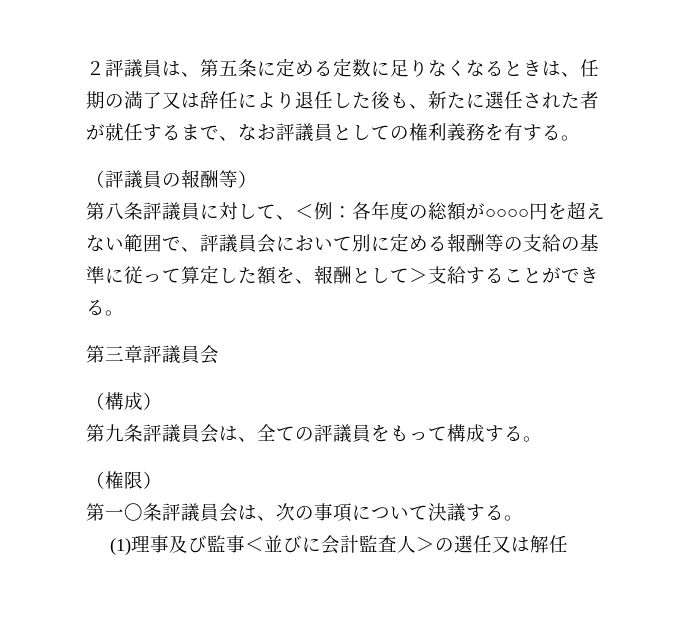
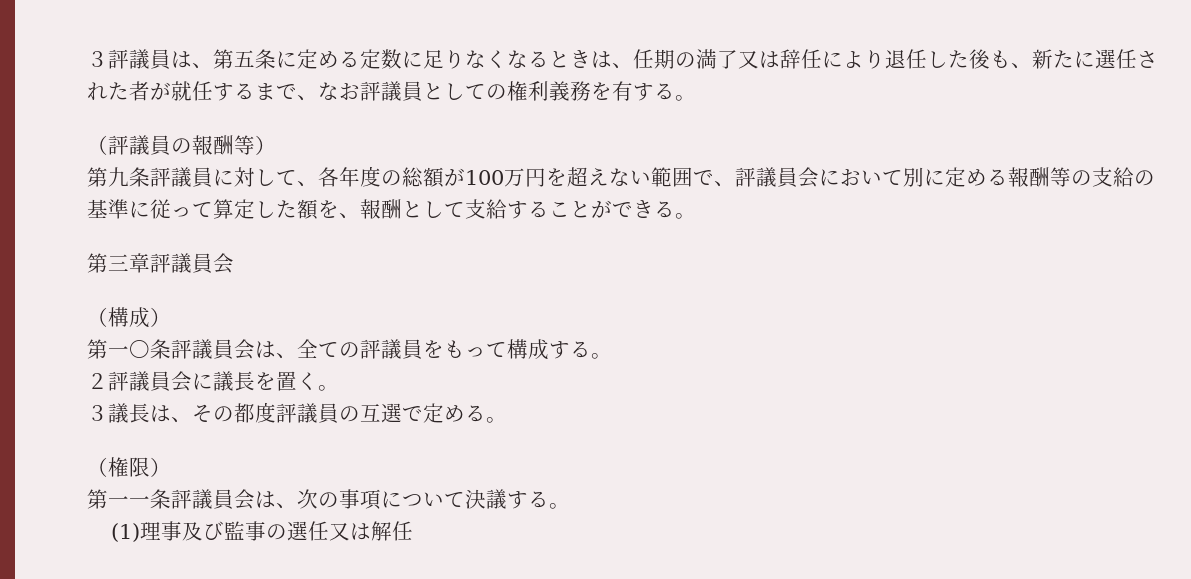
- ２評議員は、第五条に定める定数に足りなくなるときは、任期の満了又は辞任により退任した後も、新たに選任された者が就任するまで、なお評議員としての権利義務を有する。
+ ３評議員は、第五条に定める定数に足りなくなるときは、任期の満了又は辞任により退任した後も、新たに選任された者が就任するまで、なお評議員としての権利義務を有する。
- 第八条評議員に対して、＜例：各年度の総額が○○○○円を超えない範囲で、評議員会において別に定める報酬等の支給の基準に従って算定した額を、報酬として＞支給することができる。
+ 第九条評議員に対して、各年度の総額が100万円を超えない範囲で、評議員会において別に定める報酬等の支給の基準に従って算定した額を、報酬として支給することができる。
- 第九条評議員会は、全ての評議員をもって構成する。
+ 第一〇条評議員会は、全ての評議員をもって構成する。
+ ２評議員会に議長を置く。
+ ３議長は、その都度評議員の互選で定める。
- 第一〇条評議員会は、次の事項について決議する。
+ 第一一条評議員会は、次の事項について決議する。
- (1)理事及び監事＜並びに会計監査人＞の選任又は解任
+ (1)理事及び監事の選任又は解任

